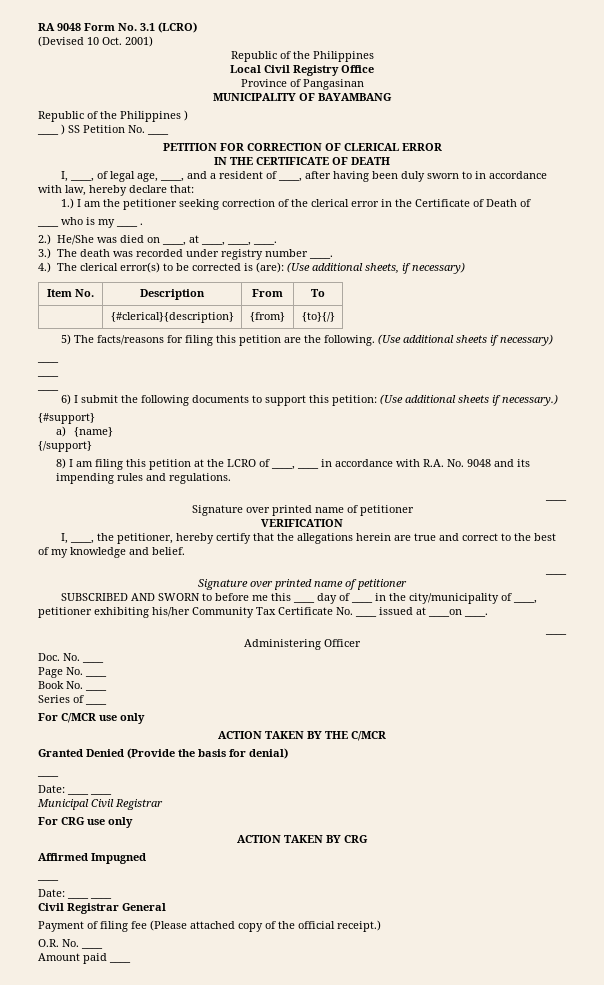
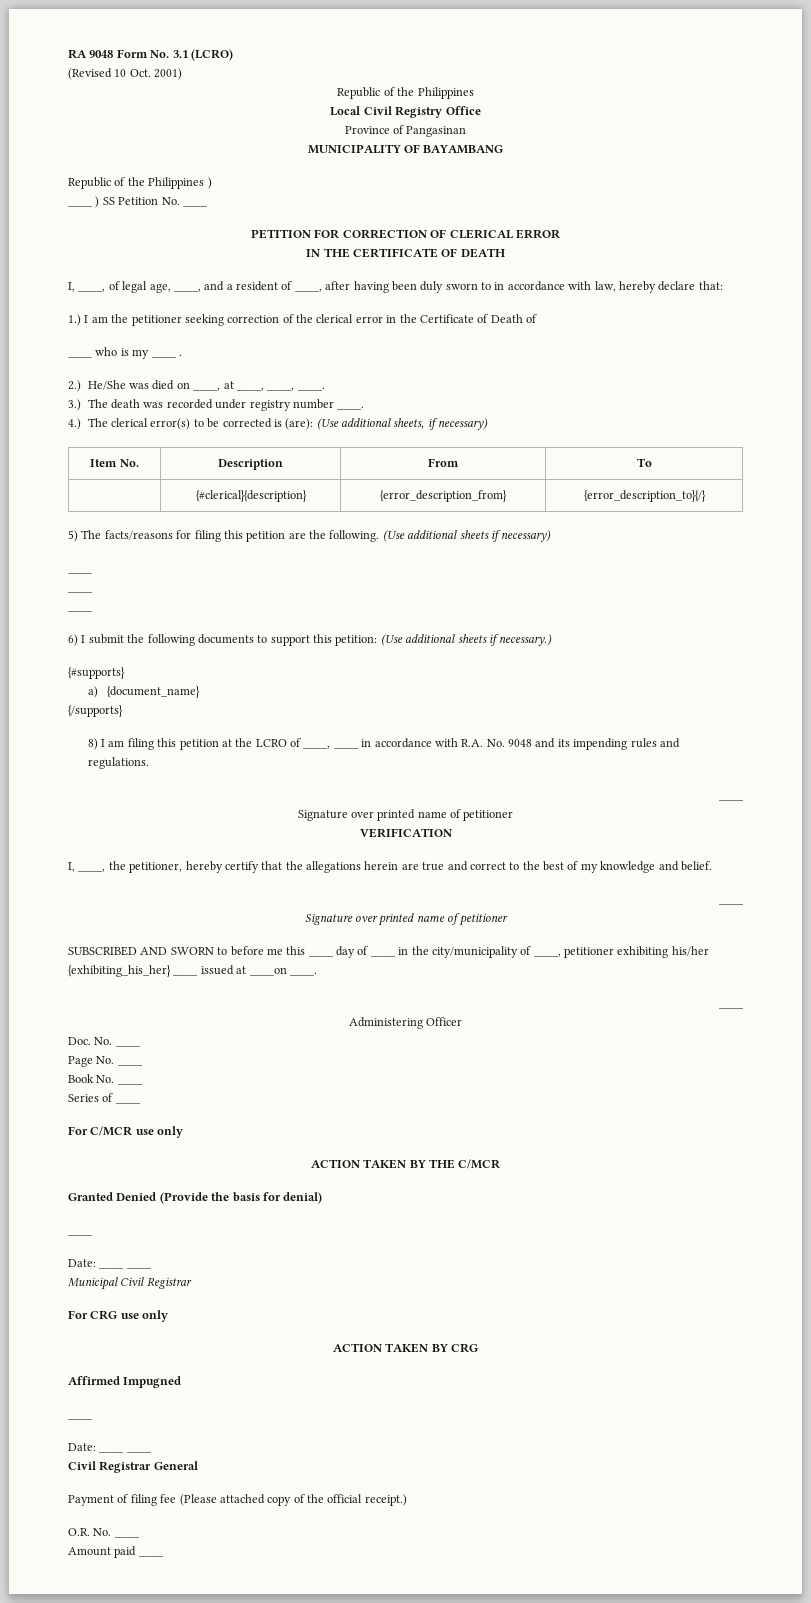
- (Devised 10 Oct. 2001)
+ (Revised 10 Oct. 2001)
- | {#clerical}{description} | {from} | {to}{/}
+ | {#clerical}{description} | {error_description_from} | {error_description_to}{/}
- {#support}
+ {#supports}
- a) {name}
- {/support}
+ a) {document_name}
+ {/supports}
- SUBSCRIBED AND SWORN to before me this ____ day of ____ in the city/municipality of ____, petitioner exhibiting his/her Community Tax Certificate No. ____ issued at ____on ____.
+ SUBSCRIBED AND SWORN to before me this ____ day of ____ in the city/municipality of ____, petitioner exhibiting his/her {exhibiting_his_her} ____ issued at ____on ____.

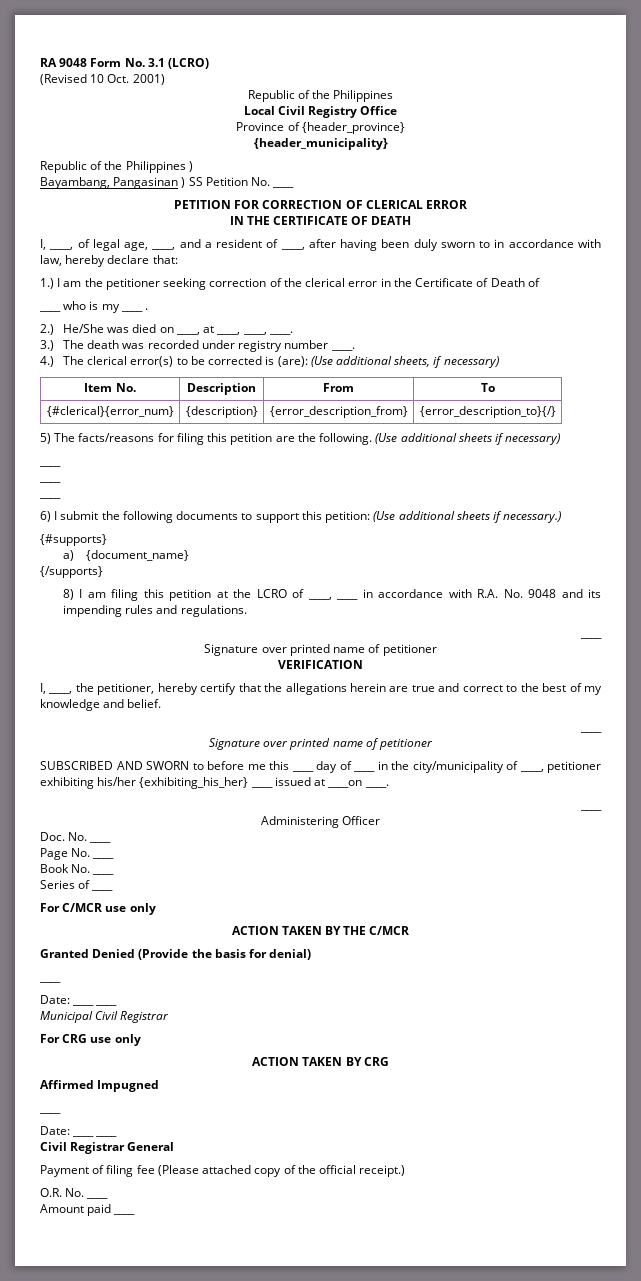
- Province of Pangasinan
- MUNICIPALITY OF BAYAMBANG
+ Province of {header_province}
+ {header_municipality}
- ____ ) SS Petition No. ____
+ Bayambang, Pangasinan ) SS Petition No. ____
- | {#clerical}{description} | {error_description_from} | {error_description_to}{/}
+ {#clerical}{error_num} | {description} | {error_description_from} | {error_description_to}{/}

